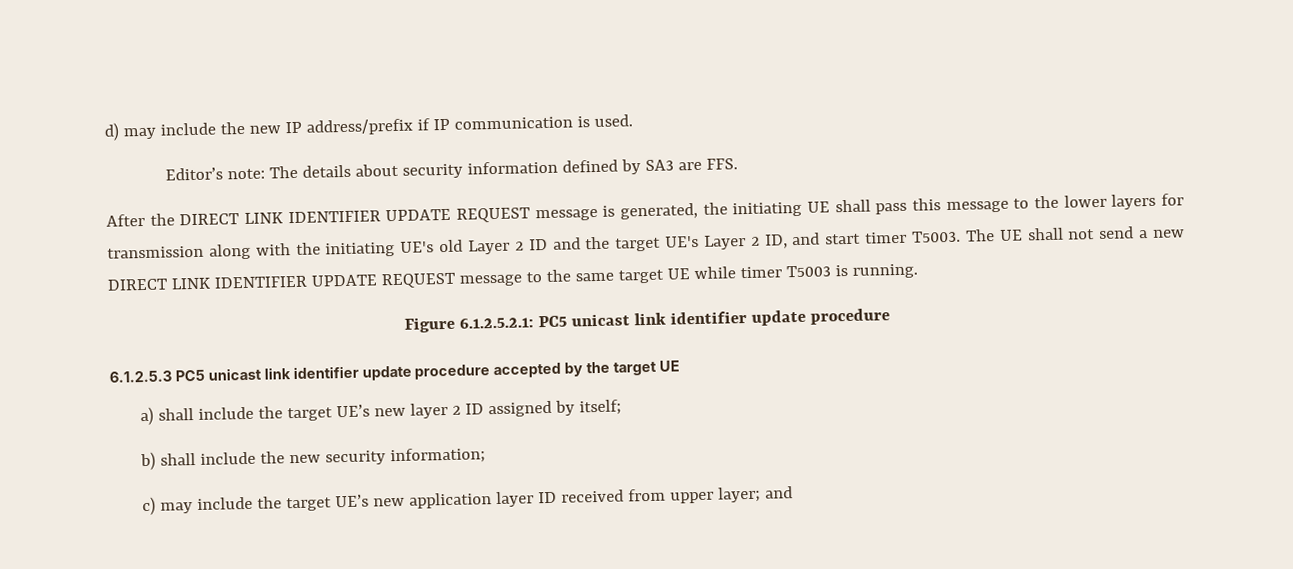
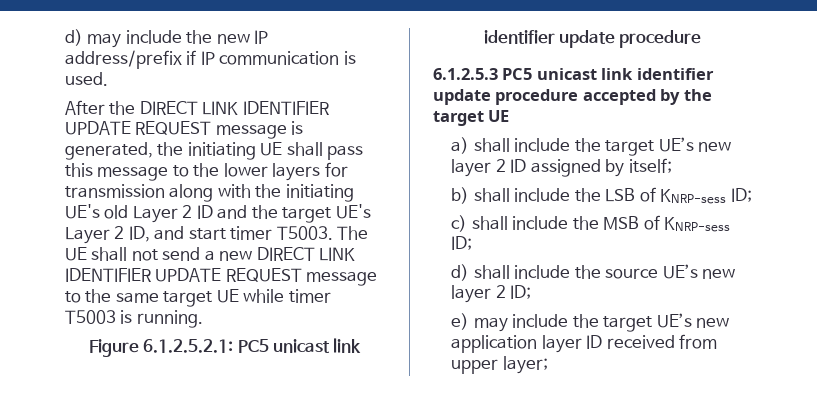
- Editor’s note: The details about security information defined by SA3 are FFS.
- b) shall include the new security information;
- c) may include the target UE’s new application layer ID received from upper layer; and
+ b) shall include the LSB of KNRP-sess ID;
+ c) shall include the MSB of KNRP-sess ID;
+ d) shall include the source UE’s new layer 2 ID;
+ e) may include the target UE’s new application layer ID received from upper layer;

